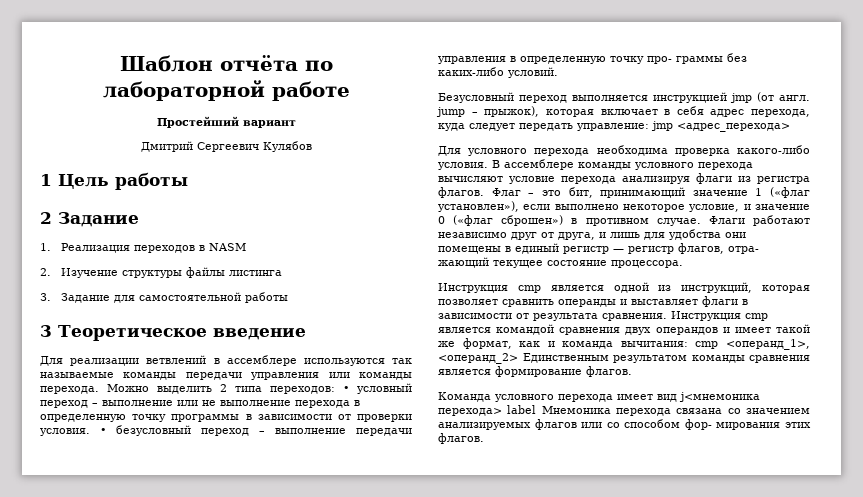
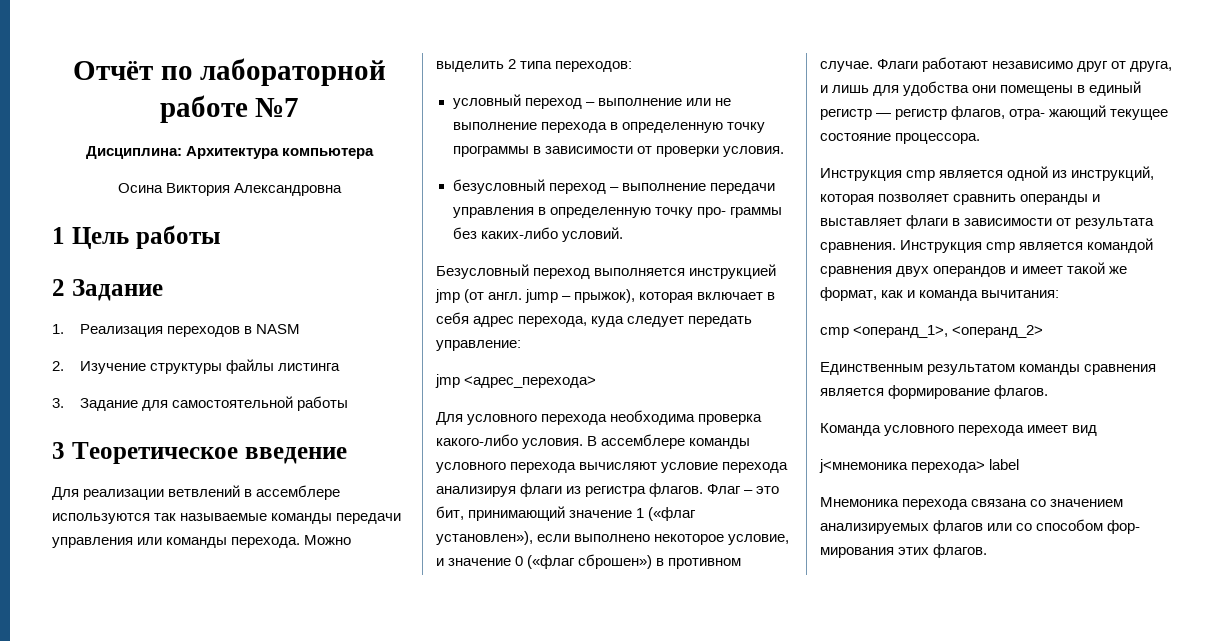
- Шаблон отчёта по лабораторной работе
- Простейший вариант
- Дмитрий Сергеевич Кулябов
+ Отчёт по лабораторной работе №7
+ Дисциплина: Архитектура компьютера
+ Осина Виктория Александровна
- Можно выделить 2 типа переходов: • условный переход – выполнение или не выполнение перехода в определенную точку программы в зависимости от проверки условия. • безусловный переход – выполнение передачи управления в определенную точку про- граммы без каких-либо условий.
+ Можно выделить 2 типа переходов:
+ условный переход – выполнение или не выполнение перехода в определенную точку программы в зависимости от проверки условия.
+ безусловный переход – выполнение передачи управления в определенную точку про- граммы без каких-либо условий.
- Безусловный переход выполняется инструкцией jmp (от англ. jump – прыжок), которая включает в себя адрес перехода, куда следует передать управление: jmp <адрес_перехода>
+ Безусловный переход выполняется инструкцией jmp (от англ. jump – прыжок), которая включает в себя адрес перехода, куда следует передать управление:
+ jmp <адрес_перехода>
- Инструкция cmp является командой сравнения двух операндов и имеет такой же формат, как и команда вычитания: cmp <операнд_1>, <операнд_2> Единственным результатом команды сравнения является формирование флагов.
+ Инструкция cmp является командой сравнения двух операндов и имеет такой же формат, как и команда вычитания:
+ cmp <операнд_1>, <операнд_2>
+ Единственным результатом команды сравнения является формирование флагов.
- Команда условного перехода имеет вид j<мнемоника перехода> label Мнемоника перехода связана со значением анализируемых флагов или со способом фор- мирования этих флагов.
+ Команда условного перехода имеет вид
+ j<мнемоника перехода> label
+ Мнемоника перехода связана со значением анализируемых флагов или со способом фор- мирования этих флагов.

